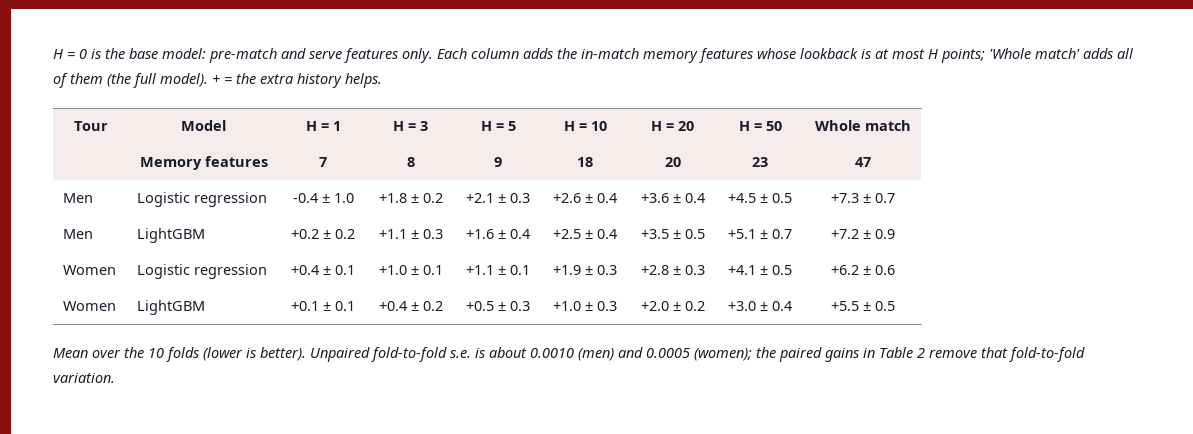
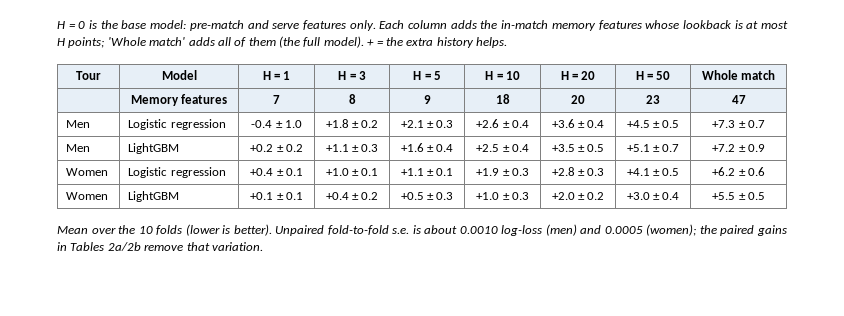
- Unpaired fold-to-fold s.e. is about 0.0010 (men) and 0.0005 (women); the paired gains in Table 2 remove that fold-to-fold variation.
+ Unpaired fold-to-fold s.e. is about 0.0010 log-loss (men) and 0.0005 (women); the paired gains in Tables 2a/2b remove that variation.

